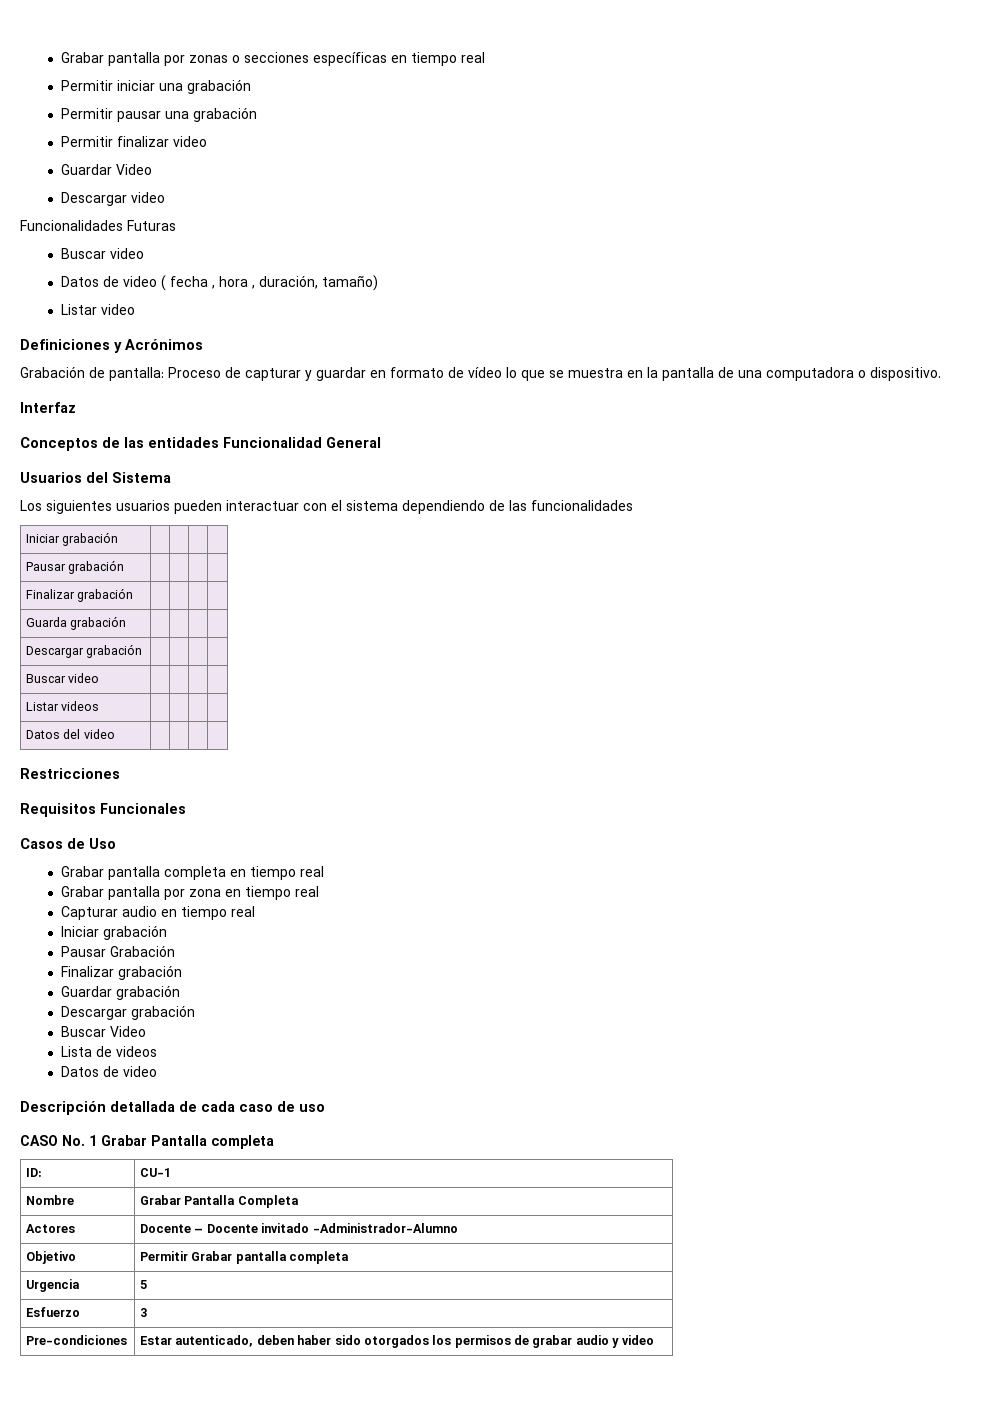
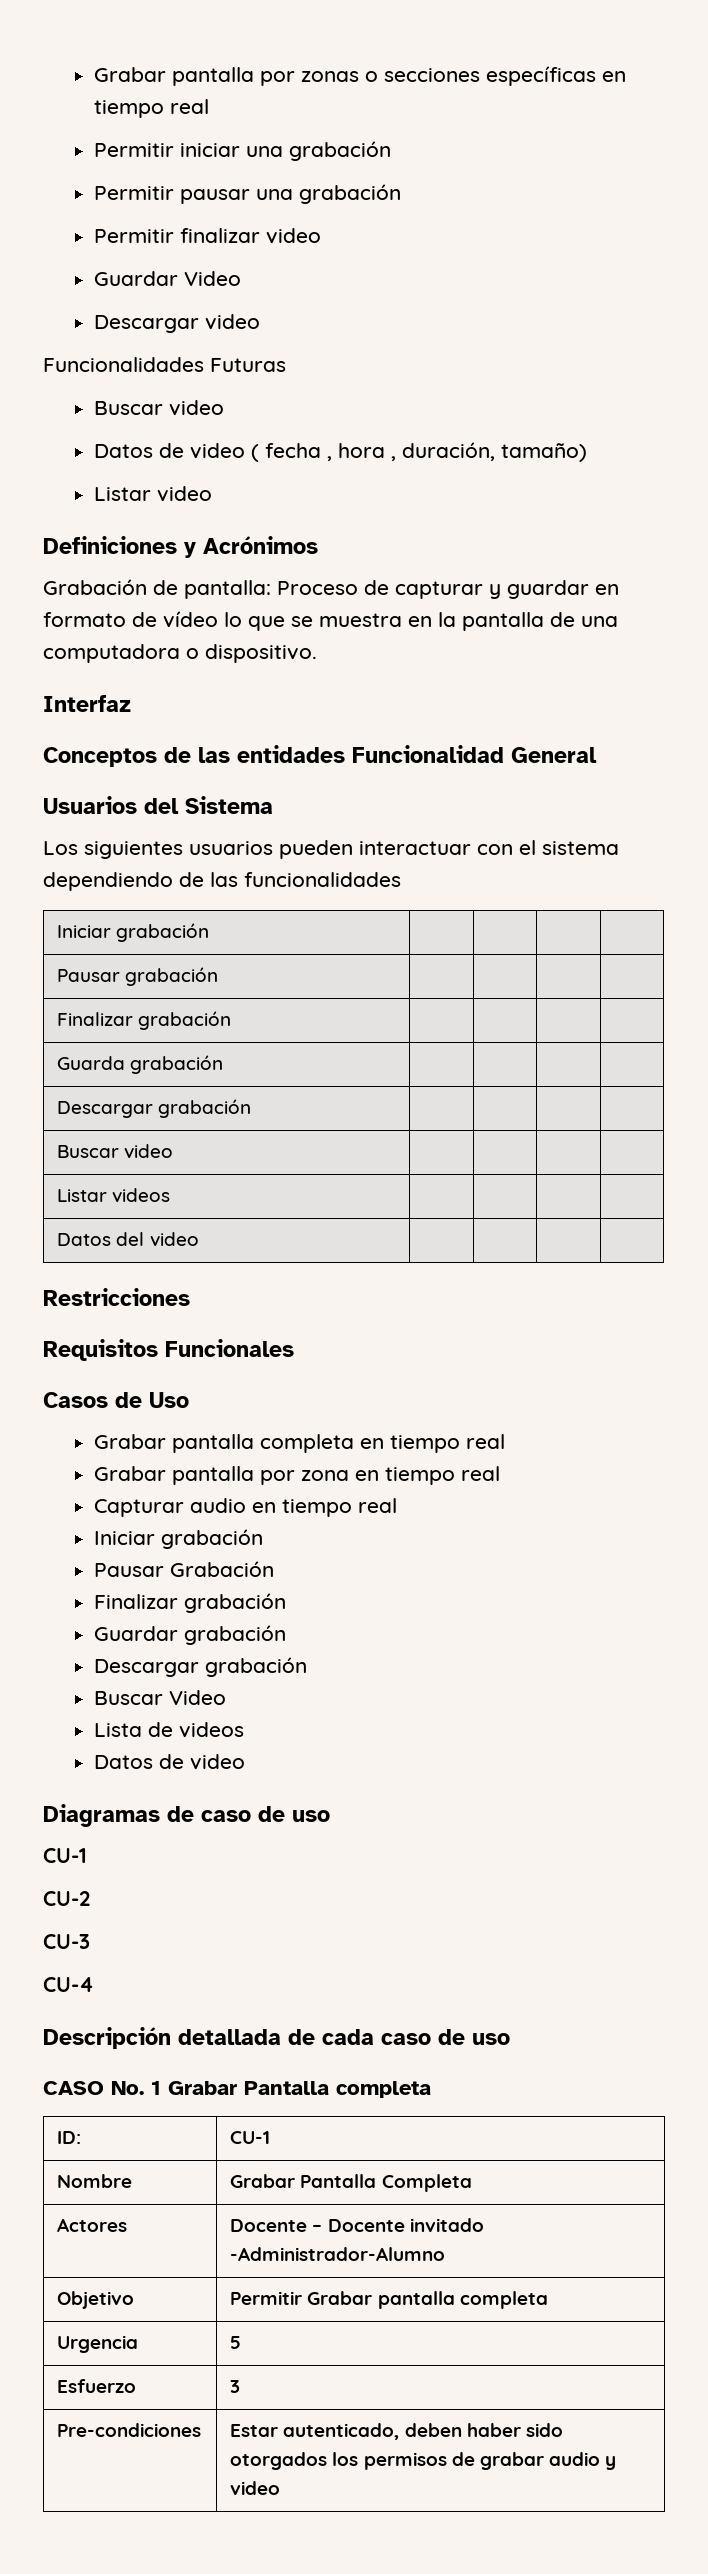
+ Diagramas de caso de uso
+ CU-1
+ CU-2
+ CU-3
+ CU-4

